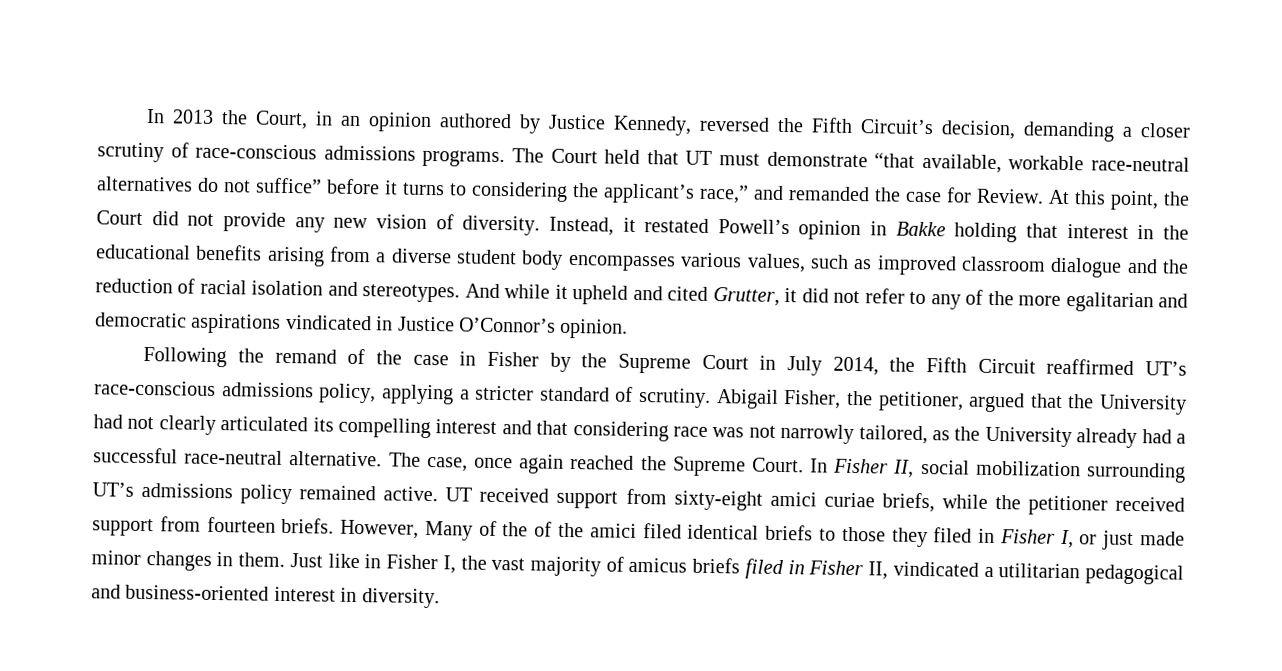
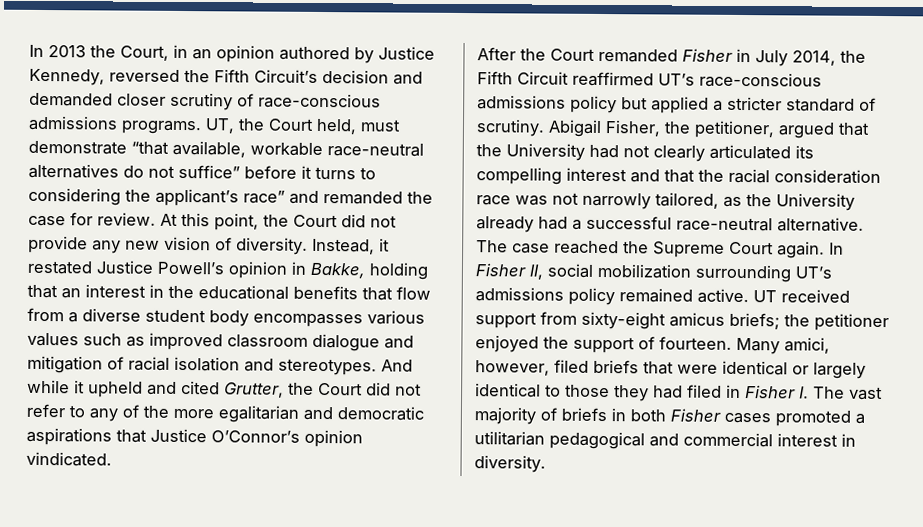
- In 2013 the Court, in an opinion authored by Justice Kennedy, reversed the Fifth Circuit’s decision, demanding a closer scrutiny of race-conscious admissions programs.
+ In 2013 the Court, in an opinion authored by Justice Kennedy, reversed the Fifth Circuit’s decision and demanded closer scrutiny of race-conscious admissions programs.
- The Court held that UT must demonstrate “that available, workable race-neutral alternatives do not suffice” before it turns to considering the applicant’s race,” and remanded the case for Review.
+ UT, the Court held, must demonstrate “that available, workable race-neutral alternatives do not suffice” before it turns to considering the applicant’s race” and remanded the case for review.
- Instead, it restated Powell’s opinion in Bakke holding that interest in the educational benefits arising from a diverse student body encompasses various values, such as improved classroom dialogue and the reduction of racial isolation and stereotypes.
+ Instead, it restated Justice Powell’s opinion in Bakke, holding that an interest in the educational benefits that flow from a diverse student body encompasses various values such as improved classroom dialogue and mitigation of racial isolation and stereotypes.
- And while it upheld and cited Grutter, it did not refer to any of the more egalitarian and democratic aspirations vindicated in Justice O’Connor’s opinion.
- Following the remand of the case in Fisher by the Supreme Court in July 2014, the Fifth Circuit reaffirmed UT’s race-conscious admissions policy, applying a stricter standard of scrutiny.
+ And while it upheld and cited Grutter, the Court did not refer to any of the more egalitarian and democratic aspirations that Justice O’Connor’s opinion vindicated.
+ After the Court remanded Fisher in July 2014, the Fifth Circuit reaffirmed UT’s race-conscious admissions policy but applied a stricter standard of scrutiny.
- Abigail Fisher, the petitioner, argued that the University had not clearly articulated its compelling interest and that considering race was not narrowly tailored, as the University already had a successful race-neutral alternative.
+ Abigail Fisher, the petitioner, argued that the University had not clearly articulated its compelling interest and that the racial consideration race was not narrowly tailored, as the University already had a successful race-neutral alternative.
- The case, once again reached the Supreme Court.
+ The case reached the Supreme Court again.
- UT received support from sixty-eight amici curiae briefs, while the petitioner received support from fourteen briefs. However, Many of the of the amici filed identical briefs to those they filed in Fisher I, or just made minor changes in them. Just like in Fisher I, the vast majority of amicus briefs filed in Fisher II, vindicated a utilitarian pedagogical and business-oriented interest in diversity.
+ UT received support from sixty-eight amicus briefs; the petitioner enjoyed the support of fourteen. Many amici, however, filed briefs that were identical or largely identical to those they had filed in Fisher I. The vast majority of briefs in both Fisher cases promoted a utilitarian pedagogical and commercial interest in diversity.

